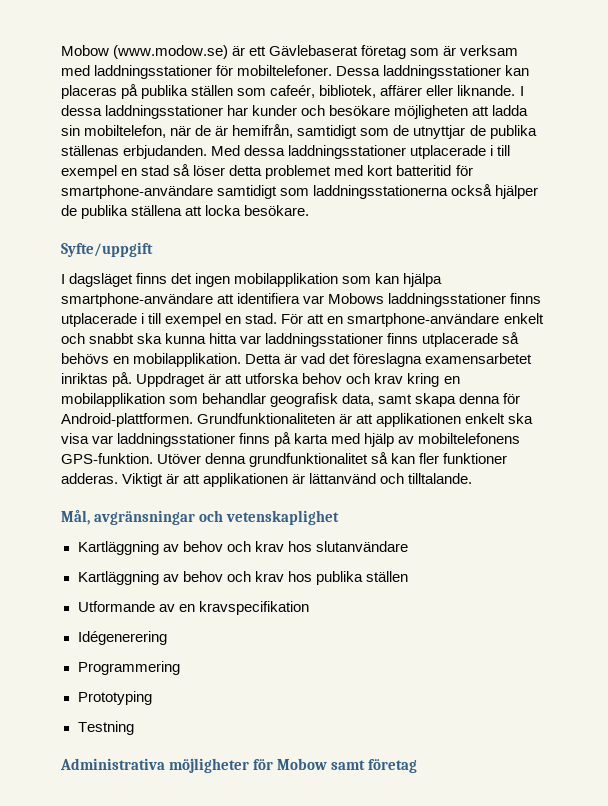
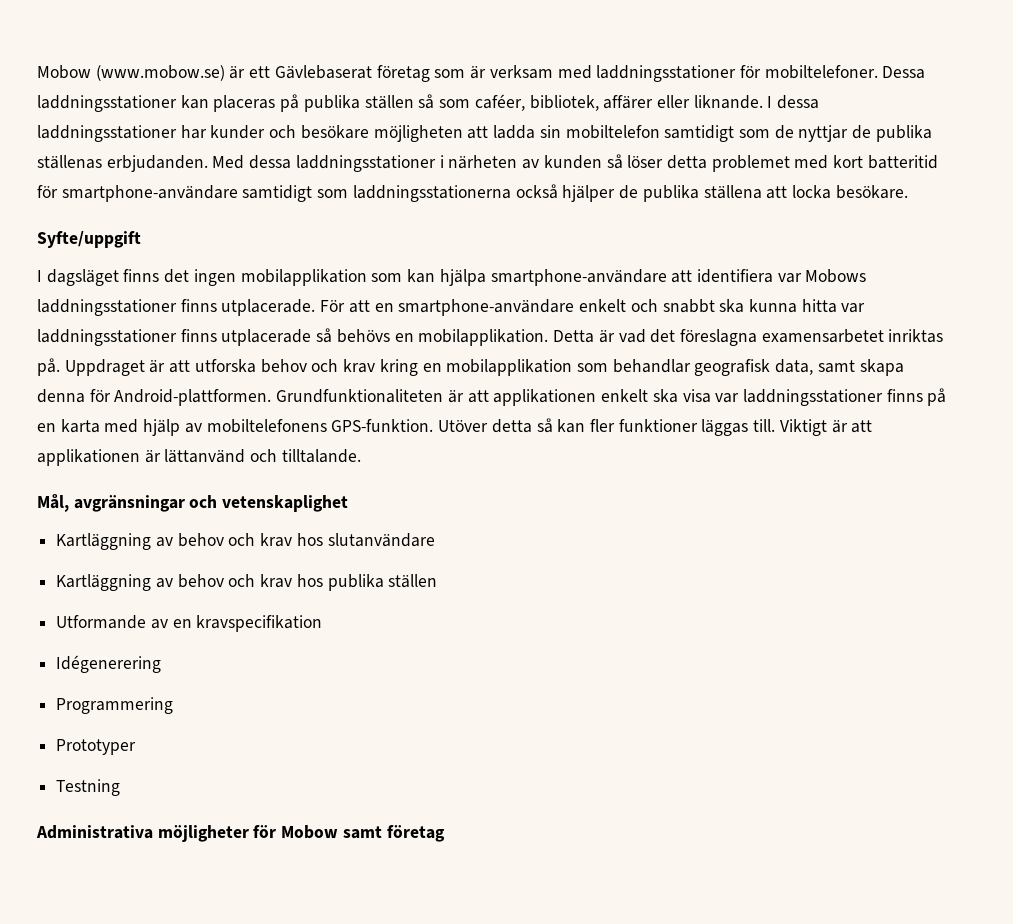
- Mobow (www.modow.se) är ett Gävlebaserat företag som är verksam med laddningsstationer för mobiltelefoner.
+ Mobow (www.mobow.se) är ett Gävlebaserat företag som är verksam med laddningsstationer för mobiltelefoner.
- Dessa laddningsstationer kan placeras på publika ställen som cafeér, bibliotek, affärer eller liknande.
+ Dessa laddningsstationer kan placeras på publika ställen så som caféer, bibliotek, affärer eller liknande.
- I dessa laddningsstationer har kunder och besökare möjligheten att ladda sin mobiltelefon, när de är hemifrån, samtidigt som de utnyttjar de publika ställenas erbjudanden.
+ I dessa laddningsstationer har kunder och besökare möjligheten att ladda sin mobiltelefon samtidigt som de nyttjar de publika ställenas erbjudanden.
- Med dessa laddningsstationer utplacerade i till exempel en stad så löser detta problemet med kort batteritid för smartphone-användare samtidigt som laddningsstationerna också hjälper de publika ställena att locka besökare.
+ Med dessa laddningsstationer i närheten av kunden så löser detta problemet med kort batteritid för smartphone-användare samtidigt som laddningsstationerna också hjälper de publika ställena att locka besökare.
- I dagsläget finns det ingen mobilapplikation som kan hjälpa smartphone-användare att identifiera var Mobows laddningsstationer finns utplacerade i till exempel en stad.
+ I dagsläget finns det ingen mobilapplikation som kan hjälpa smartphone-användare att identifiera var Mobows laddningsstationer finns utplacerade.
- Grundfunktionaliteten är att applikationen enkelt ska visa var laddningsstationer finns på karta med hjälp av mobiltelefonens GPS-funktion.
+ Grundfunktionaliteten är att applikationen enkelt ska visa var laddningsstationer finns på en karta med hjälp av mobiltelefonens GPS-funktion.
- Utöver denna grundfunktionalitet så kan fler funktioner adderas.
+ Utöver detta så kan fler funktioner läggas till.
- Prototyping
+ Prototyper

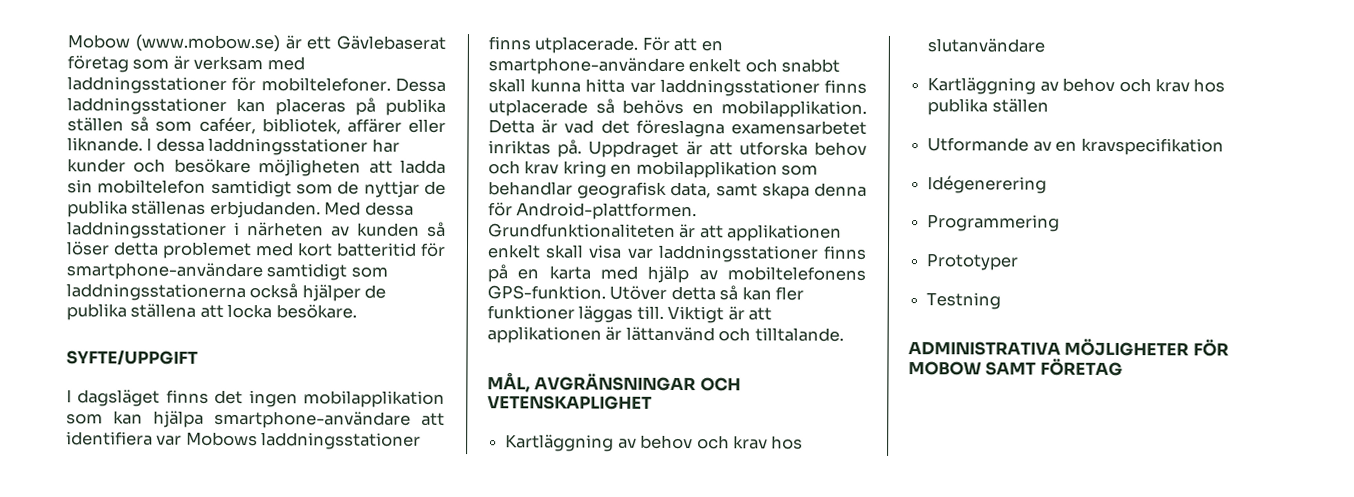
- Syfte/uppgift
+ SYFTE/UPPGIFT
- För att en smartphone-användare enkelt och snabbt ska kunna hitta var laddningsstationer finns utplacerade så behövs en mobilapplikation.
+ För att en smartphone-användare enkelt och snabbt skall kunna hitta var laddningsstationer finns utplacerade så behövs en mobilapplikation.
- Grundfunktionaliteten är att applikationen enkelt ska visa var laddningsstationer finns på en karta med hjälp av mobiltelefonens GPS-funktion.
+ Grundfunktionaliteten är att applikationen enkelt skall visa var laddningsstationer finns på en karta med hjälp av mobiltelefonens GPS-funktion.
- Mål, avgränsningar och vetenskaplighet
+ MÅL, AVGRÄNSNINGAR OCH VETENSKAPLIGHET
- Administrativa möjligheter för Mobow samt företag
+ ADMINISTRATIVA MÖJLIGHETER FÖR MOBOW SAMT FÖRETAG

